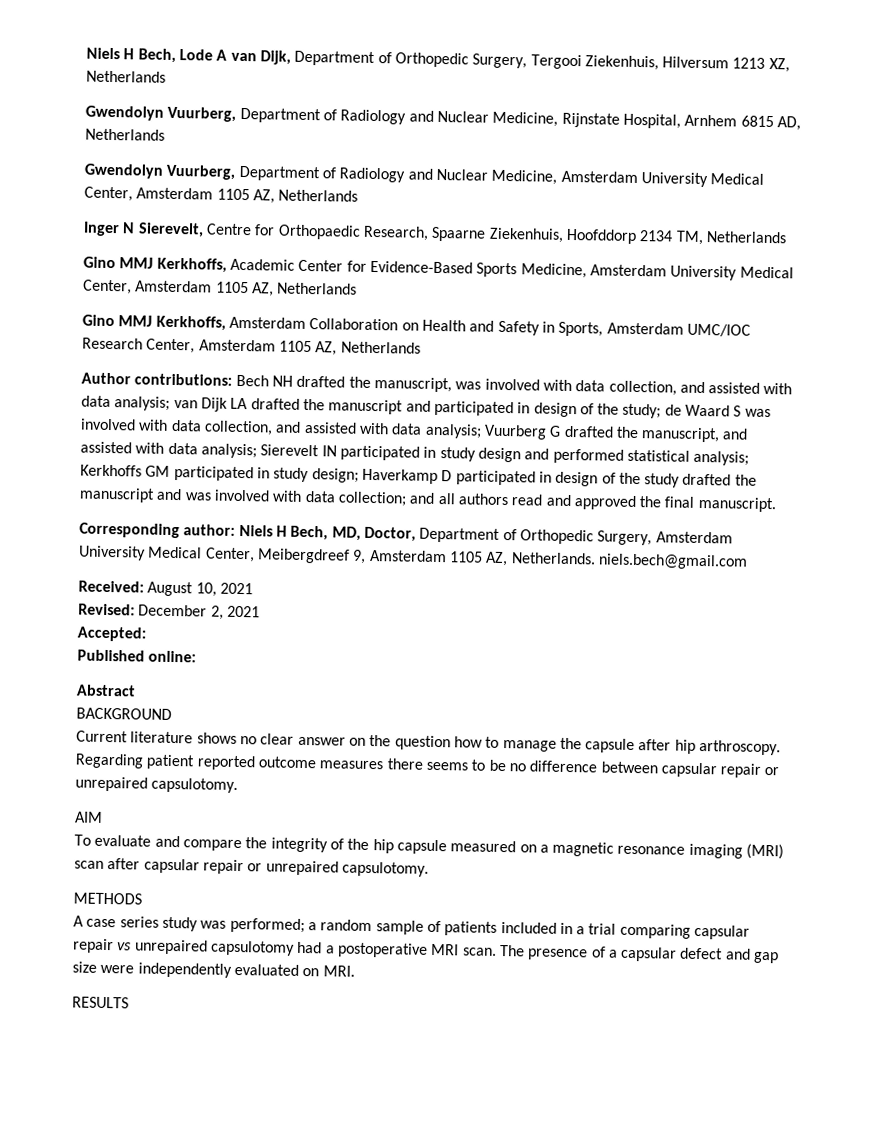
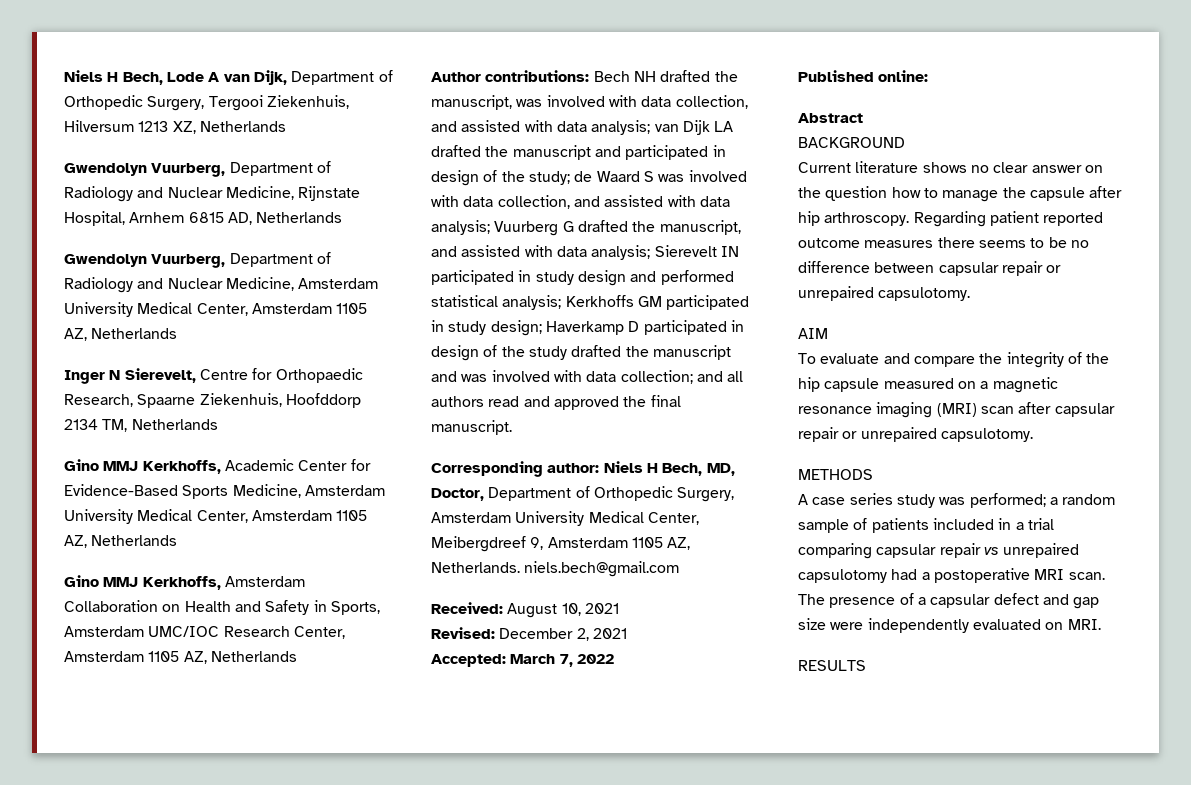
- Accepted:
+ Accepted: March 7, 2022

